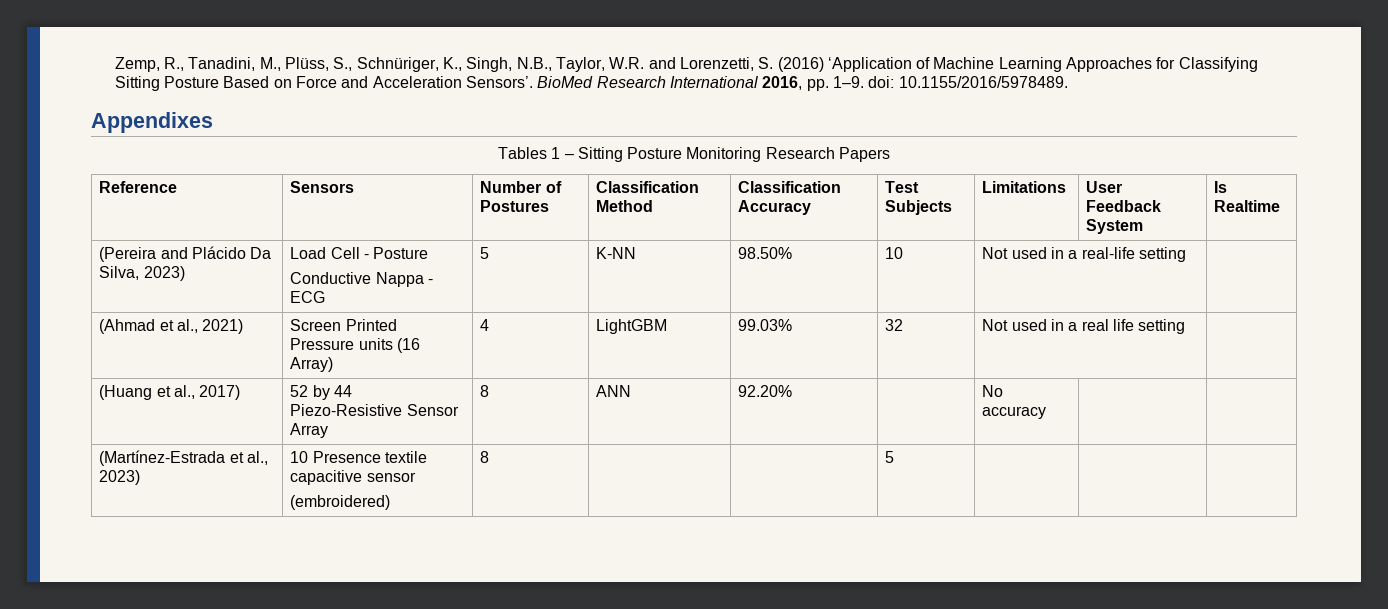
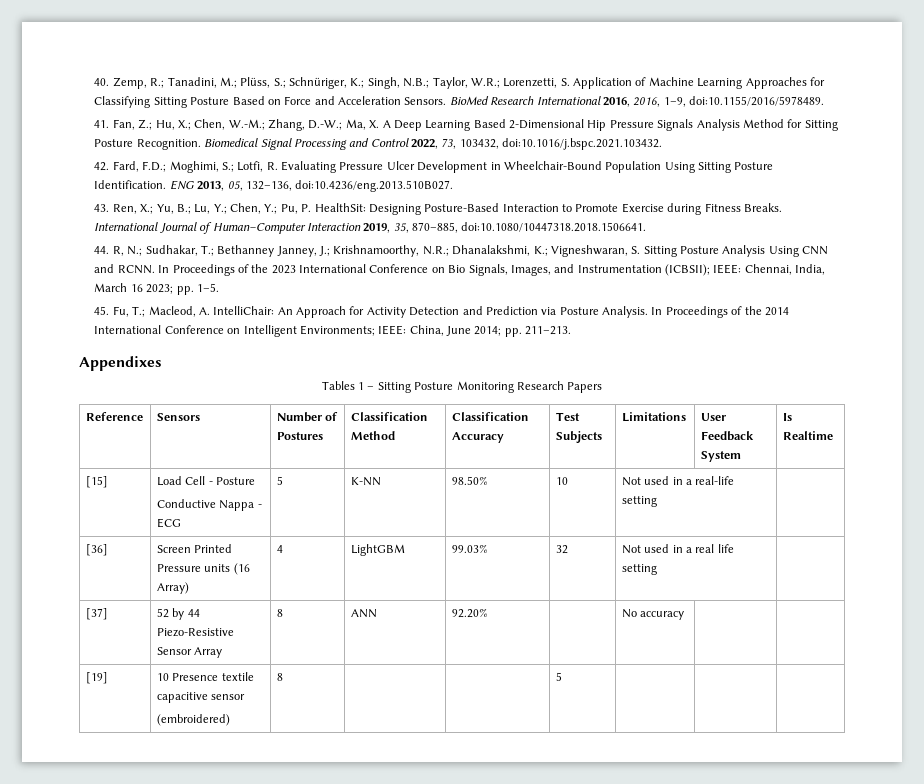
- Zemp, R., Tanadini, M., Plüss, S., Schnüriger, K., Singh, N.B., Taylor, W.R. and Lorenzetti, S. (2016) ‘Application of Machine Learning Approaches for Classifying Sitting Posture Based on Force and Acceleration Sensors’.
+ 40. Zemp, R.; Tanadini, M.; Plüss, S.; Schnüriger, K.; Singh, N.B.; Taylor, W.R.; Lorenzetti, S. Application of Machine Learning Approaches for Classifying Sitting Posture Based on Force and Acceleration Sensors.
- BioMed Research International 2016, pp. 1–9. doi: 10.1155/2016/5978489.
+ BioMed Research International 2016, 2016, 1–9, doi:10.1155/2016/5978489.
+ 41. Fan, Z.; Hu, X.; Chen, W.-M.; Zhang, D.-W.; Ma, X. A Deep Learning Based 2-Dimensional Hip Pressure Signals Analysis Method for Sitting Posture Recognition. Biomedical Signal Processing and Control 2022, 73, 103432, doi:10.1016/j.bspc.2021.103432.
+ 42. Fard, F.D.; Moghimi, S.; Lotfi, R. Evaluating Pressure Ulcer Development in Wheelchair-Bound Population Using Sitting Posture Identification. ENG 2013, 05, 132–136, doi:10.4236/eng.2013.510B027.
+ 43. Ren, X.; Yu, B.; Lu, Y.; Chen, Y.; Pu, P. HealthSit: Designing Posture-Based Interaction to Promote Exercise during Fitness Breaks. International Journal of Human–Computer Interaction 2019, 35, 870–885, doi:10.1080/10447318.2018.1506641.
+ 44. R, N.; Sudhakar, T.; Bethanney Janney, J.; Krishnamoorthy, N.R.; Dhanalakshmi, K.; Vigneshwaran, S. Sitting Posture Analysis Using CNN and RCNN. In Proceedings of the 2023 International Conference on Bio Signals, Images, and Instrumentation (ICBSII); IEEE: Chennai, India, March 16 2023; pp. 1–5.
+ 45. Fu, T.; Macleod, A. IntelliChair: An Approach for Activity Detection and Prediction via Posture Analysis. In Proceedings of the 2014 International Conference on Intelligent Environments; IEEE: China, June 2014; pp. 211–213.
- (Pereira and Plácido Da Silva, 2023) | Load Cell - Posture
+ [15] | Load Cell - Posture
- (Ahmad et al., 2021) | Screen Printed Pressure units (16 Array) | 4 | LightGBM | 99.03% | 32 | Not used in a real life setting |
+ [36] | Screen Printed Pressure units (16 Array) | 4 | LightGBM | 99.03% | 32 | Not used in a real life setting |
- (Huang et al., 2017) | 52 by 44 Piezo-Resistive Sensor Array | 8 | ANN | 92.20% | | No accuracy | |
+ [37] | 52 by 44 Piezo-Resistive Sensor Array | 8 | ANN | 92.20% | | No accuracy | |
- (Martínez-Estrada et al., 2023) | 10 Presence textile capacitive sensor
+ [19] | 10 Presence textile capacitive sensor

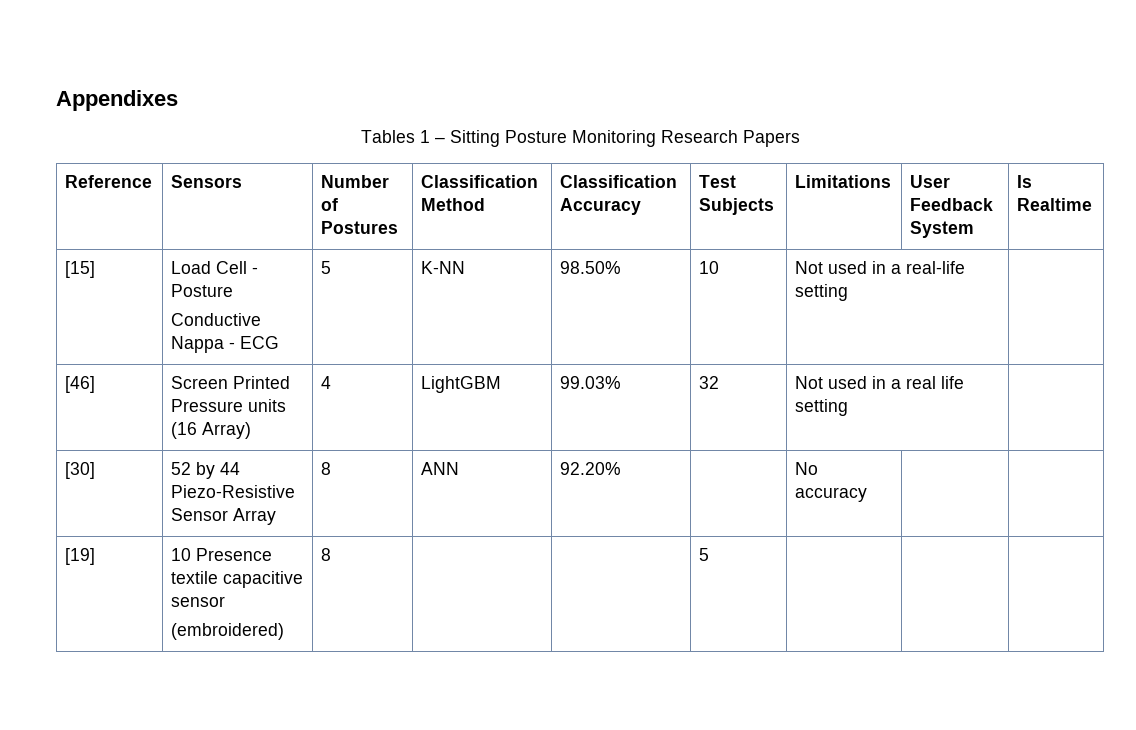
- 40. Zemp, R.; Tanadini, M.; Plüss, S.; Schnüriger, K.; Singh, N.B.; Taylor, W.R.; Lorenzetti, S. Application of Machine Learning Approaches for Classifying Sitting Posture Based on Force and Acceleration Sensors. BioMed Research International 2016, 2016, 1–9, doi:10.1155/2016/5978489.
- 41. Fan, Z.; Hu, X.; Chen, W.-M.; Zhang, D.-W.; Ma, X. A Deep Learning Based 2-Dimensional Hip Pressure Signals Analysis Method for Sitting Posture Recognition. Biomedical Signal Processing and Control 2022, 73, 103432, doi:10.1016/j.bspc.2021.103432.
- 42. Fard, F.D.; Moghimi, S.; Lotfi, R. Evaluating Pressure Ulcer Development in Wheelchair-Bound Population Using Sitting Posture Identification. ENG 2013, 05, 132–136, doi:10.4236/eng.2013.510B027.
- 43. Ren, X.; Yu, B.; Lu, Y.; Chen, Y.; Pu, P. HealthSit: Designing Posture-Based Interaction to Promote Exercise during Fitness Breaks. International Journal of Human–Computer Interaction 2019, 35, 870–885, doi:10.1080/10447318.2018.1506641.
- 44. R, N.; Sudhakar, T.; Bethanney Janney, J.; Krishnamoorthy, N.R.; Dhanalakshmi, K.; Vigneshwaran, S. Sitting Posture Analysis Using CNN and RCNN. In Proceedings of the 2023 International Conference on Bio Signals, Images, and Instrumentation (ICBSII); IEEE: Chennai, India, March 16 2023; pp. 1–5.
- 45. Fu, T.; Macleod, A. IntelliChair: An Approach for Activity Detection and Prediction via Posture Analysis. In Proceedings of the 2014 International Conference on Intelligent Environments; IEEE: China, June 2014; pp. 211–213.
- [36] | Screen Printed Pressure units (16 Array) | 4 | LightGBM | 99.03% | 32 | Not used in a real life setting |
+ [46] | Screen Printed Pressure units (16 Array) | 4 | LightGBM | 99.03% | 32 | Not used in a real life setting |
- [37] | 52 by 44 Piezo-Resistive Sensor Array | 8 | ANN | 92.20% | | No accuracy | |
+ [30] | 52 by 44 Piezo-Resistive Sensor Array | 8 | ANN | 92.20% | | No accuracy | |

